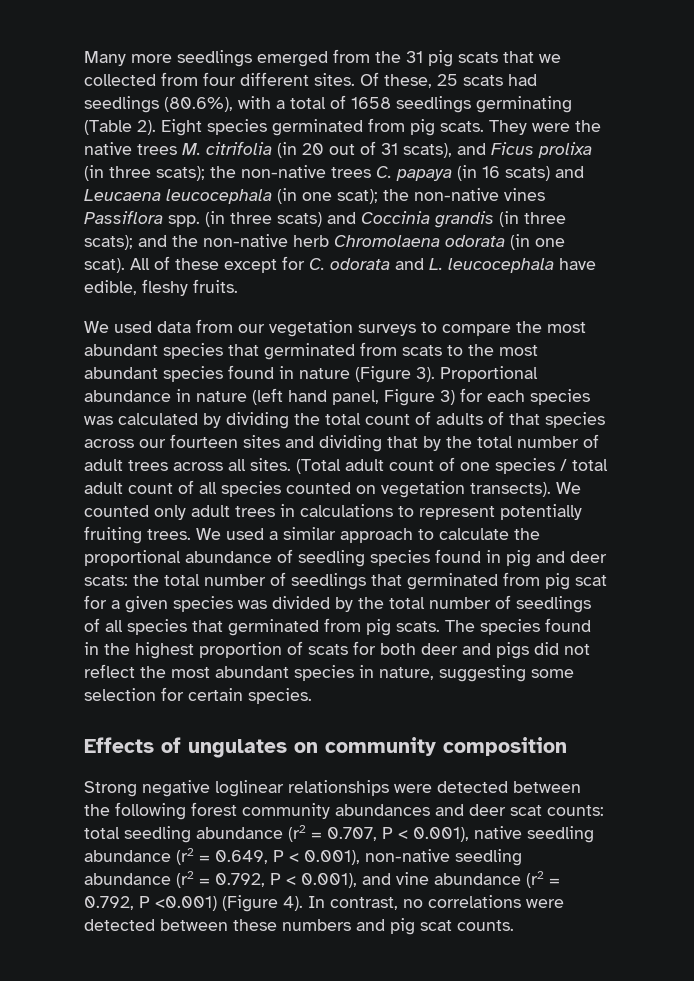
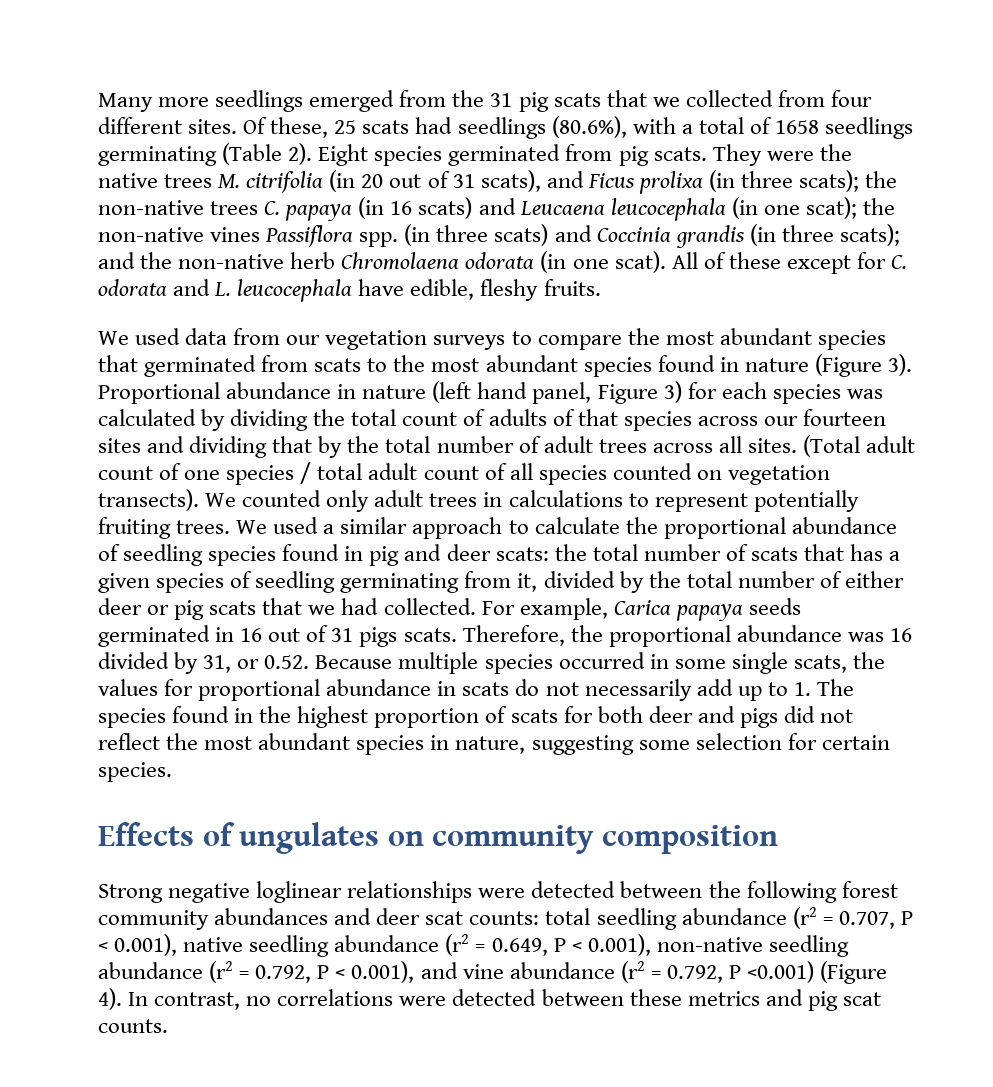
- We used a similar approach to calculate the proportional abundance of seedling species found in pig and deer scats: the total number of seedlings that germinated from pig scat for a given species was divided by the total number of seedlings of all species that germinated from pig scats. The species found in the highest proportion of scats for both deer and pigs did not reflect the most abundant species in nature, suggesting some selection for certain species.
+ We used a similar approach to calculate the proportional abundance of seedling species found in pig and deer scats: the total number of scats that has a given species of seedling germinating from it, divided by the total number of either deer or pig scats that we had collected. For example, Carica papaya seeds germinated in 16 out of 31 pigs scats. Therefore, the proportional abundance was 16 divided by 31, or 0.52. Because multiple species occurred in some single scats, the values for proportional abundance in scats do not necessarily add up to 1. The species found in the highest proportion of scats for both deer and pigs did not reflect the most abundant species in nature, suggesting some selection for certain species.
- In contrast, no correlations were detected between these numbers and pig scat counts.
+ In contrast, no correlations were detected between these metrics and pig scat counts.

